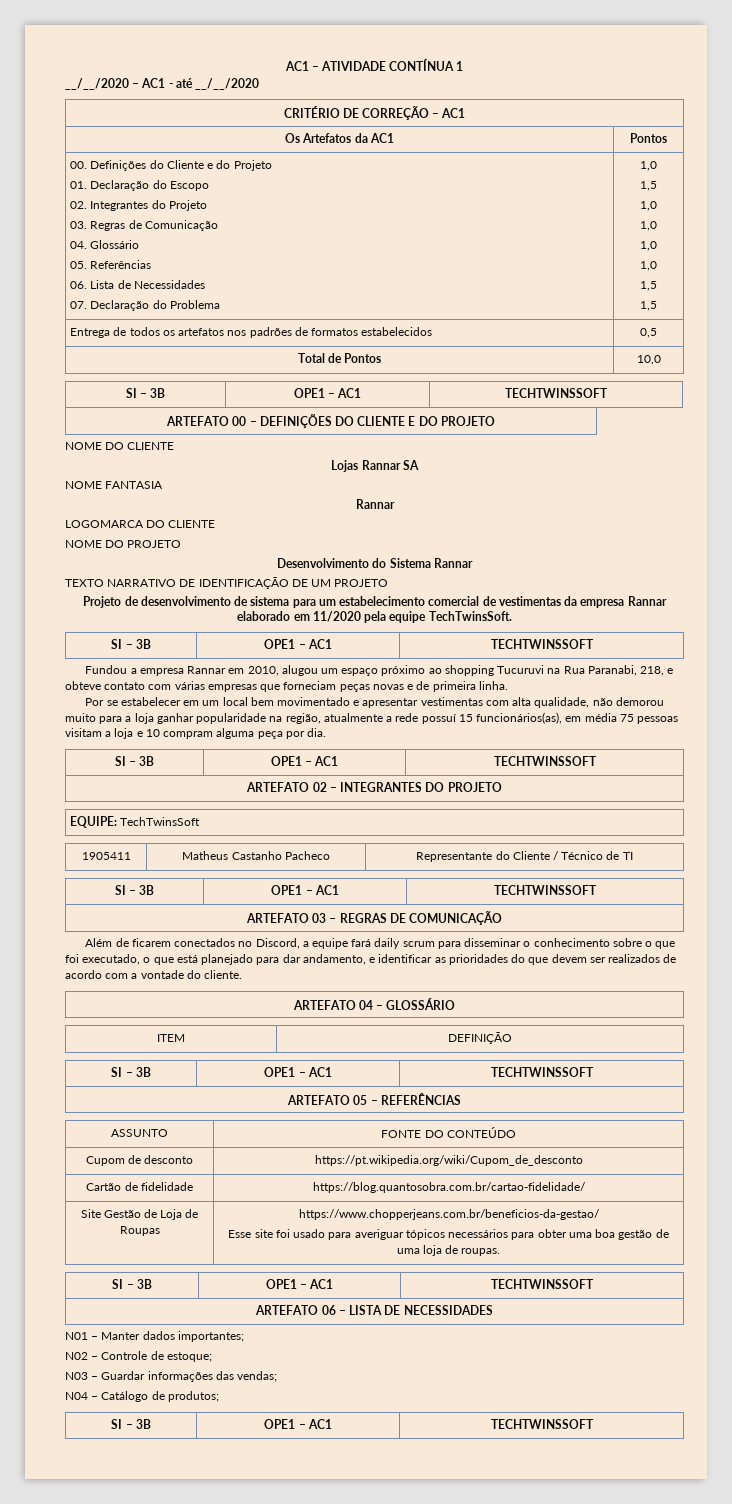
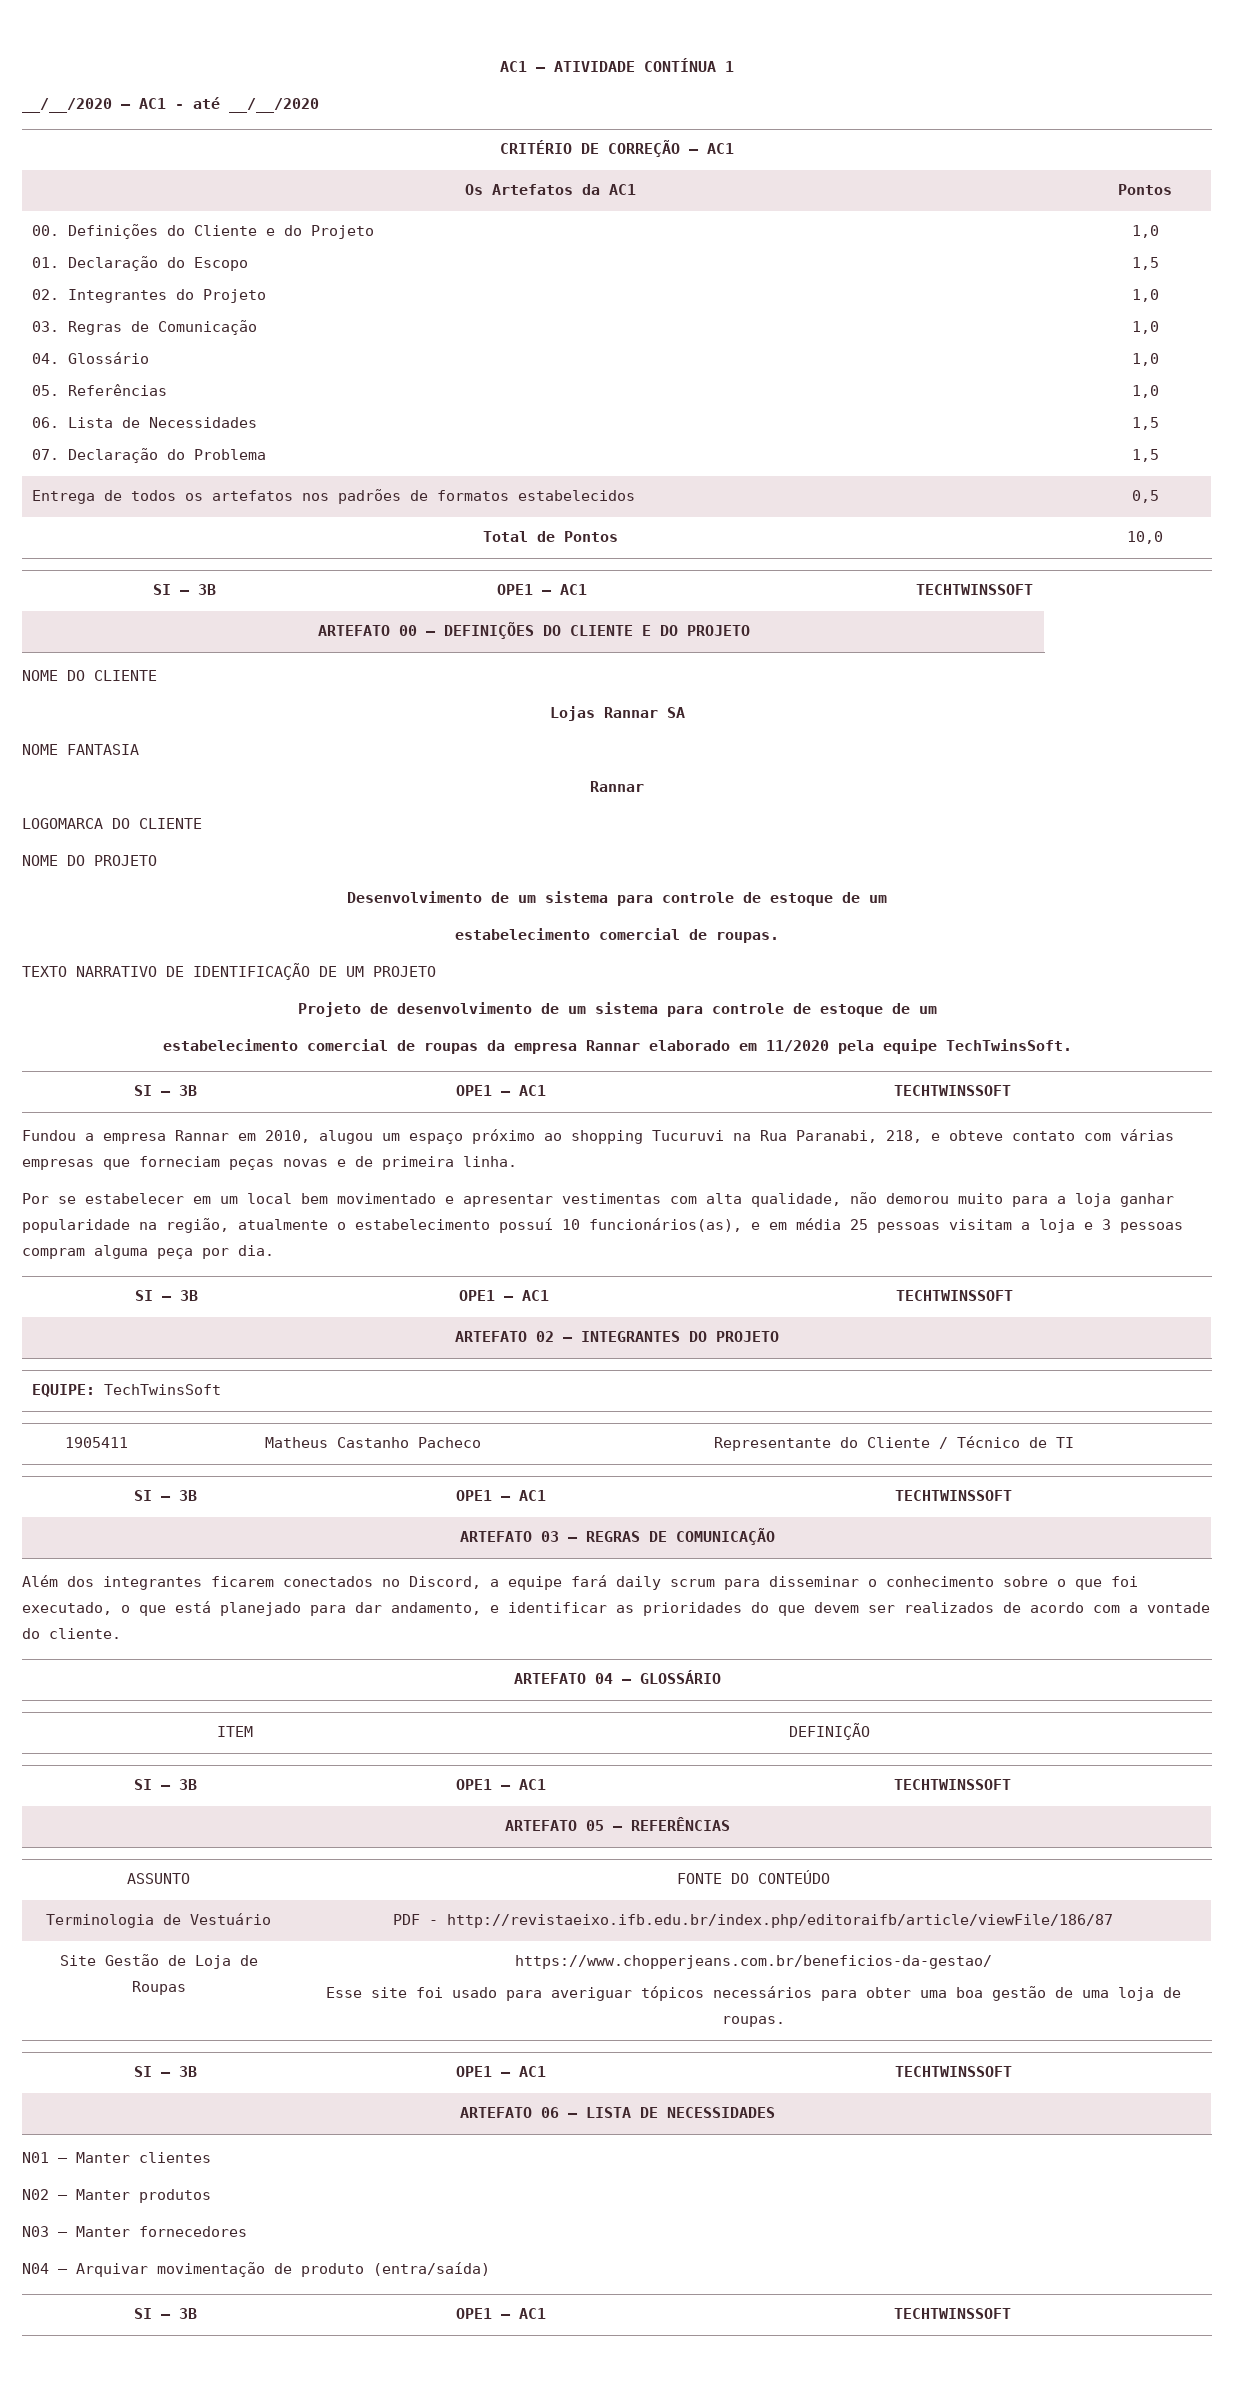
- Desenvolvimento do Sistema Rannar
+ Desenvolvimento de um sistema para controle de estoque de um
+ estabelecimento comercial de roupas.
- Projeto de desenvolvimento de sistema para um estabelecimento comercial de vestimentas da empresa Rannar elaborado em 11/2020 pela equipe TechTwinsSoft.
+ Projeto de desenvolvimento de um sistema para controle de estoque de um
+ estabelecimento comercial de roupas da empresa Rannar elaborado em 11/2020 pela equipe TechTwinsSoft.
- Por se estabelecer em um local bem movimentado e apresentar vestimentas com alta qualidade, não demorou muito para a loja ganhar popularidade na região, atualmente a rede possuí 15 funcionários(as), em média 75 pessoas visitam a loja e 10 compram alguma peça por dia.
+ Por se estabelecer em um local bem movimentado e apresentar vestimentas com alta qualidade, não demorou muito para a loja ganhar popularidade na região, atualmente o estabelecimento possuí 10 funcionários(as), e em média 25 pessoas visitam a loja e 3 pessoas compram alguma peça por dia.
- Além de ficarem conectados no Discord, a equipe fará daily scrum para disseminar o conhecimento sobre o que foi executado, o que está planejado para dar andamento, e identificar as prioridades do que devem ser realizados de acordo com a vontade do cliente.
+ Além dos integrantes ficarem conectados no Discord, a equipe fará daily scrum para disseminar o conhecimento sobre o que foi executado, o que está planejado para dar andamento, e identificar as prioridades do que devem ser realizados de acordo com a vontade do cliente.
- Cupom de desconto | https://pt.wikipedia.org/wiki/Cupom_de_desconto
- Cartão de fidelidade | https://blog.quantosobra.com.br/cartao-fidelidade/
+ Terminologia de Vestuário | PDF - http://revistaeixo.ifb.edu.br/index.php/editoraifb/article/viewFile/186/87
- N01 – Manter dados importantes;
+ N01 – Manter clientes
- N02 – Controle de estoque;
+ N02 – Manter produtos
- N03 – Guardar informações das vendas;
- N04 – Catálogo de produtos;
+ N03 – Manter fornecedores
+ N04 – Arquivar movimentação de produto (entra/saída)

